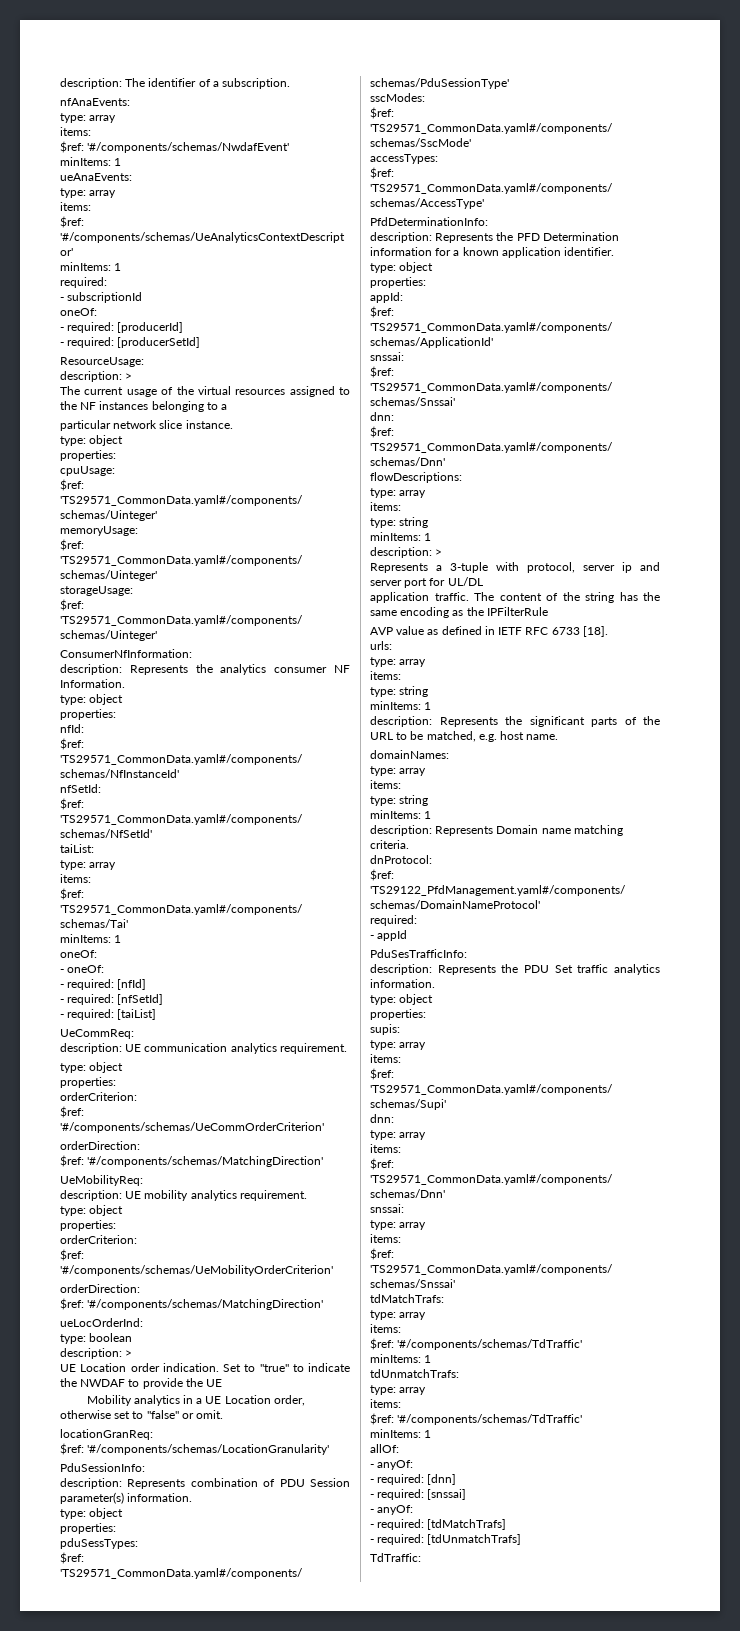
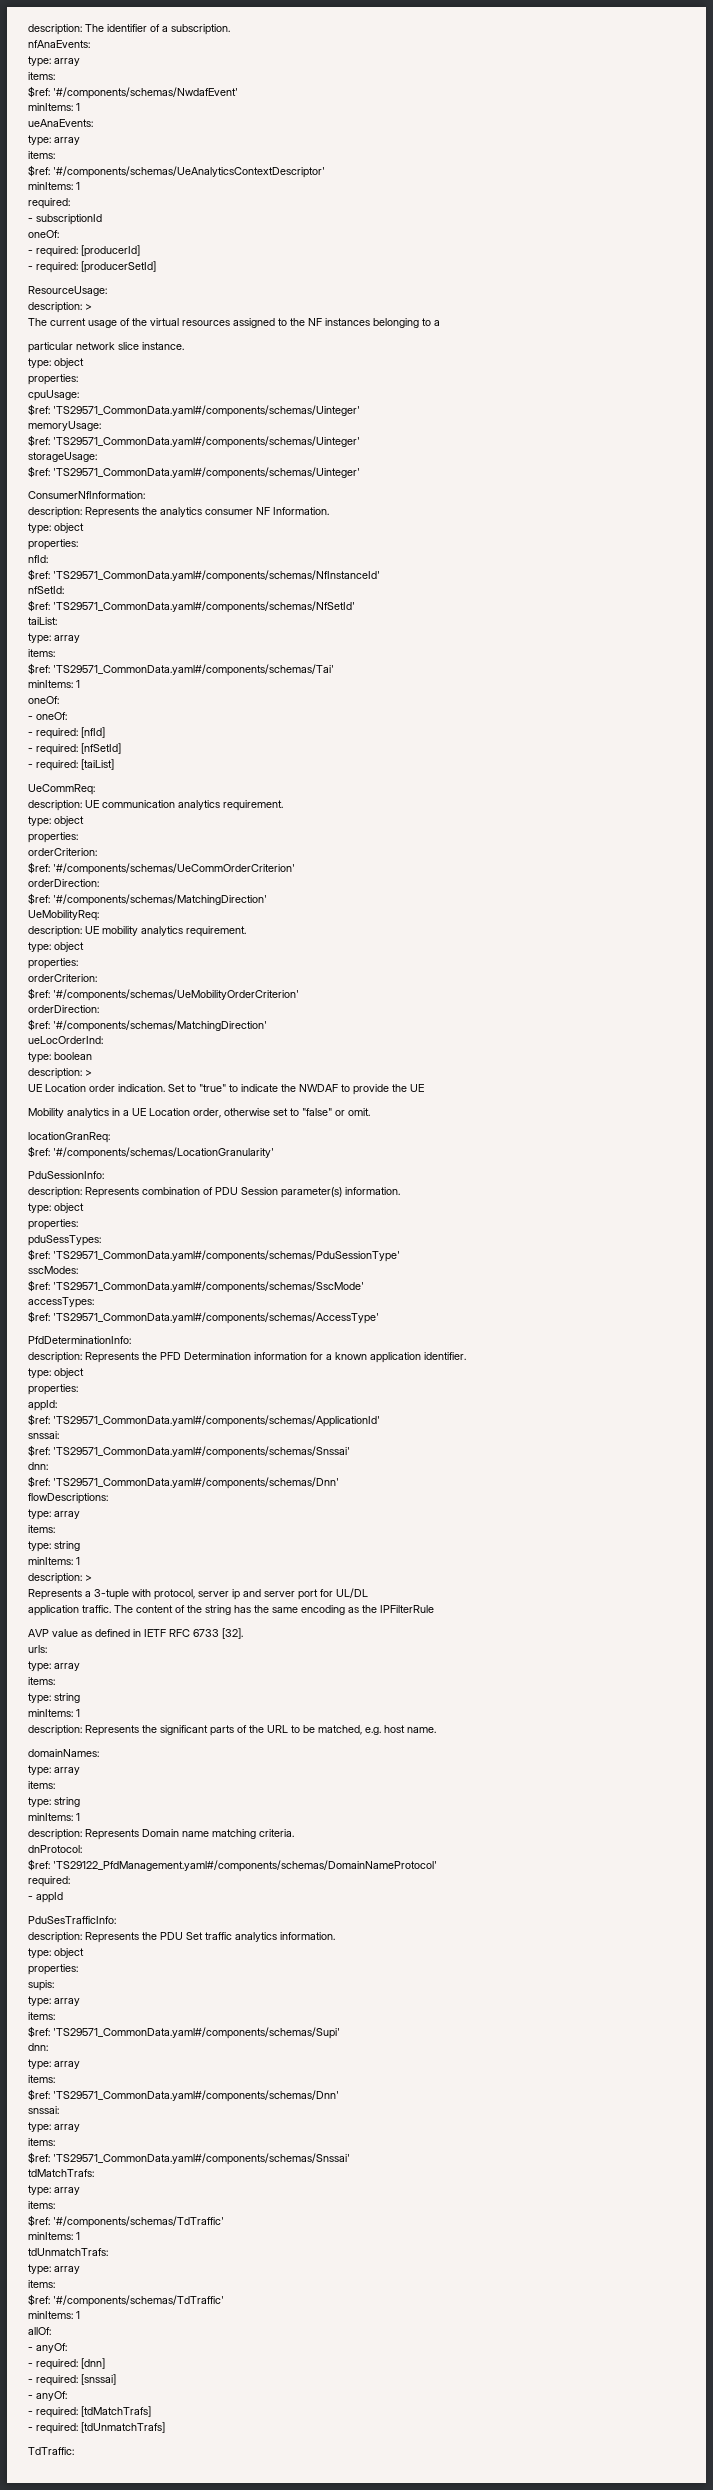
- AVP value as defined in IETF RFC 6733 [18].
+ AVP value as defined in IETF RFC 6733 [32].

